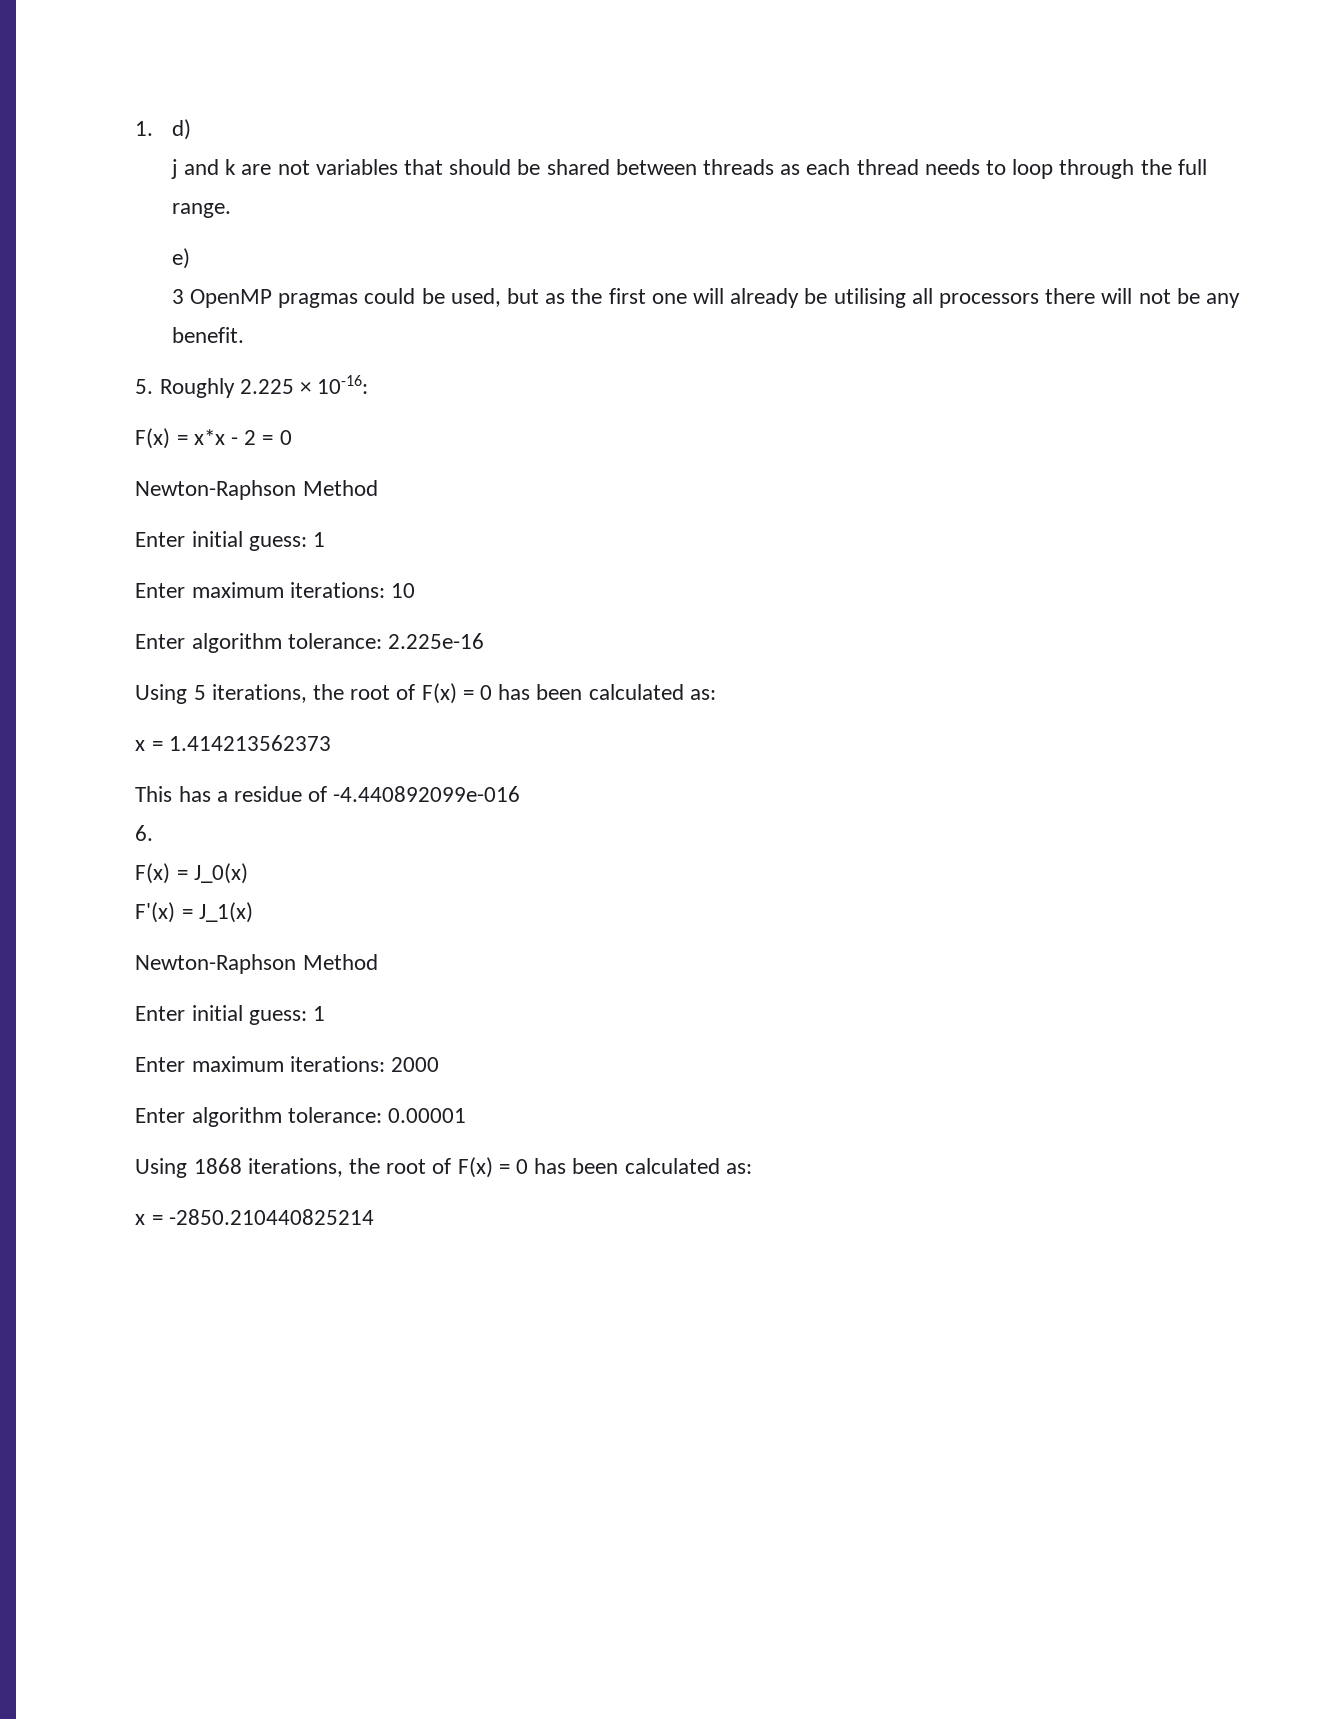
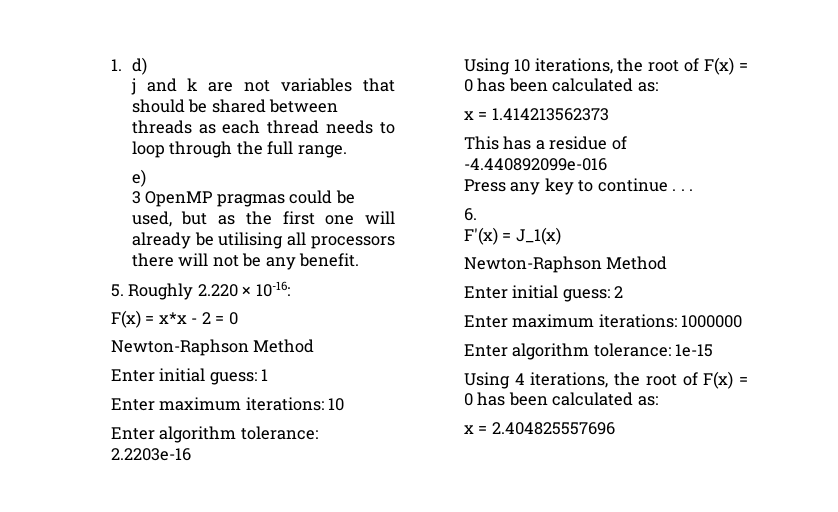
- 5. Roughly 2.225 × 10-16:
+ 5. Roughly 2.220 × 10-16:
- Enter algorithm tolerance: 2.225e-16
- Using 5 iterations, the root of F(x) = 0 has been calculated as:
+ Enter algorithm tolerance: 2.2203e-16
+ Using 10 iterations, the root of F(x) = 0 has been calculated as:
+ Press any key to continue . . .
  6.
- F(x) = J_0(x)
  F'(x) = J_1(x)
  Newton-Raphson Method
- Enter initial guess: 1
- Enter maximum iterations: 2000
- Enter algorithm tolerance: 0.00001
- Using 1868 iterations, the root of F(x) = 0 has been calculated as:
+ Enter initial guess: 2
+ Enter maximum iterations: 1000000
+ Enter algorithm tolerance: 1e-15
+ Using 4 iterations, the root of F(x) = 0 has been calculated as:
- x = -2850.210440825214
+ x = 2.404825557696

